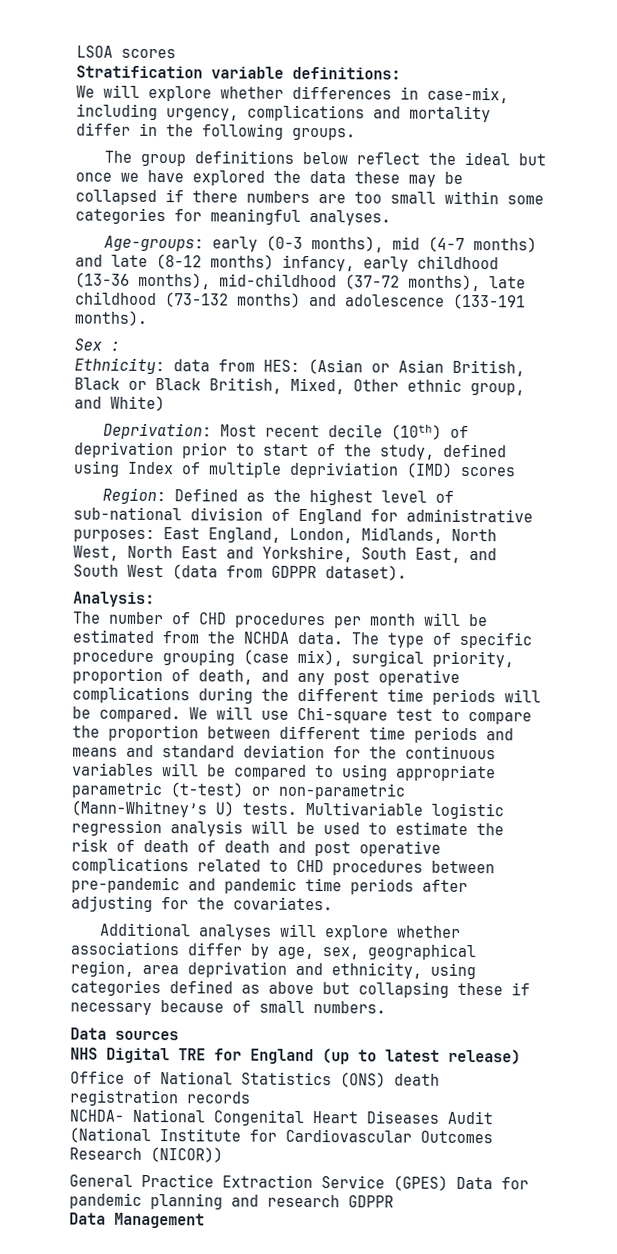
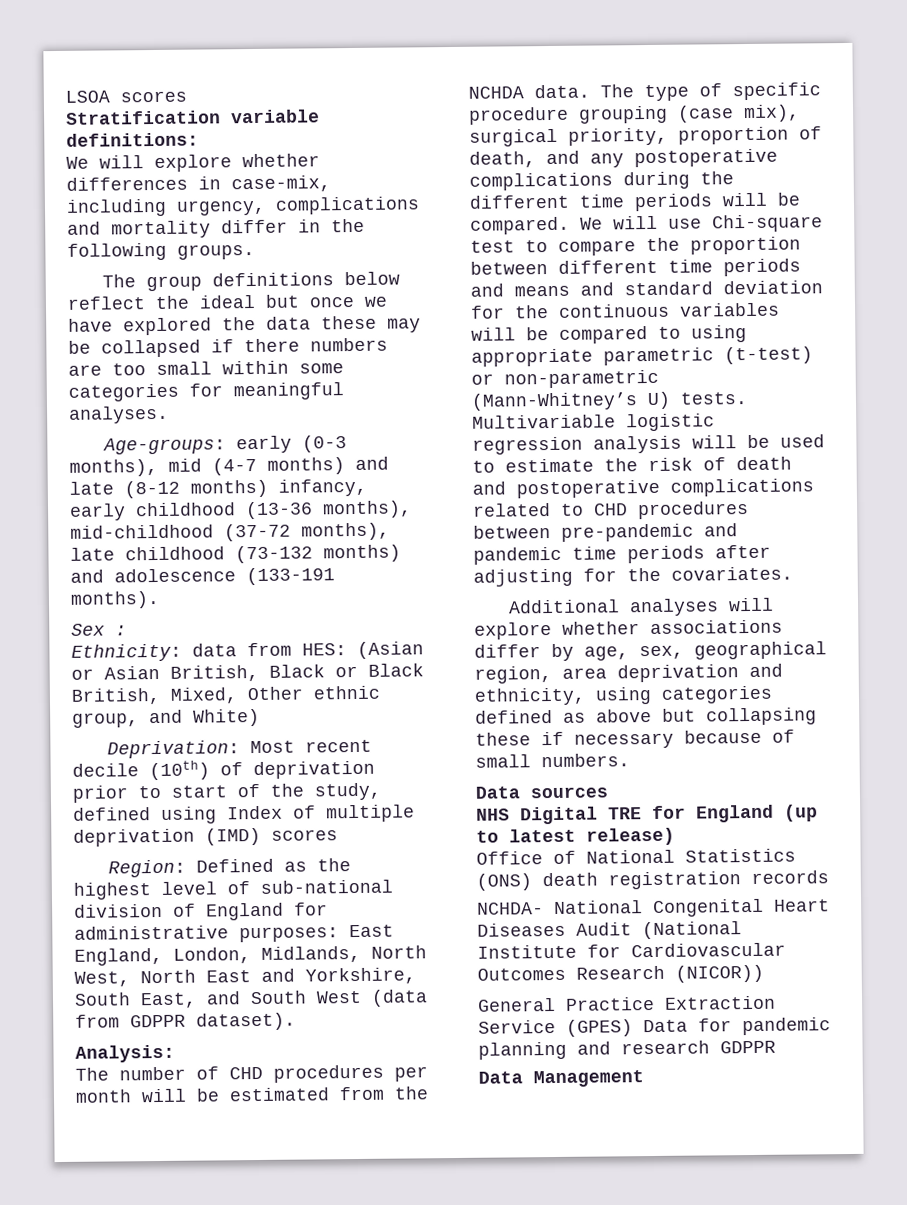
- Deprivation: Most recent decile (10th) of deprivation prior to start of the study, defined using Index of multiple depriviation (IMD) scores
+ Deprivation: Most recent decile (10th) of deprivation prior to start of the study, defined using Index of multiple deprivation (IMD) scores
- The type of specific procedure grouping (case mix), surgical priority, proportion of death, and any post operative complications during the different time periods will be compared.
+ The type of specific procedure grouping (case mix), surgical priority, proportion of death, and any postoperative complications during the different time periods will be compared.
- Multivariable logistic regression analysis will be used to estimate the risk of death of death and post operative complications related to CHD procedures between pre-pandemic and pandemic time periods after adjusting for the covariates.
+ Multivariable logistic regression analysis will be used to estimate the risk of death and postoperative complications related to CHD procedures between pre-pandemic and pandemic time periods after adjusting for the covariates.

